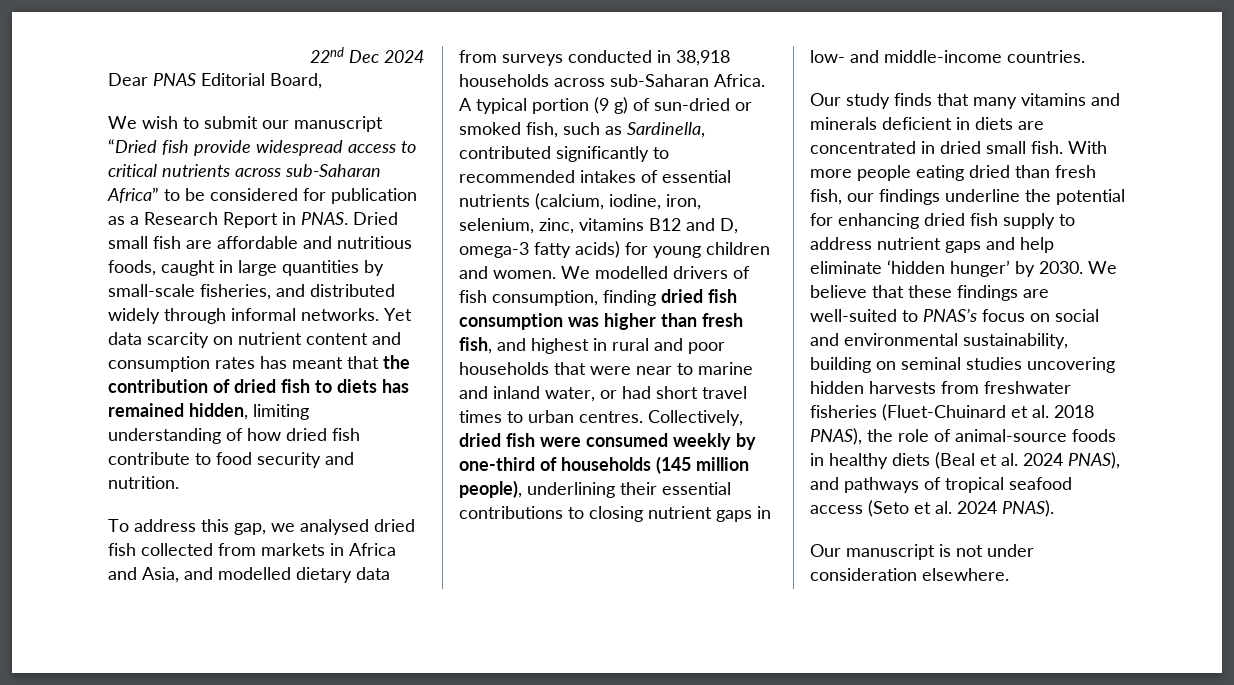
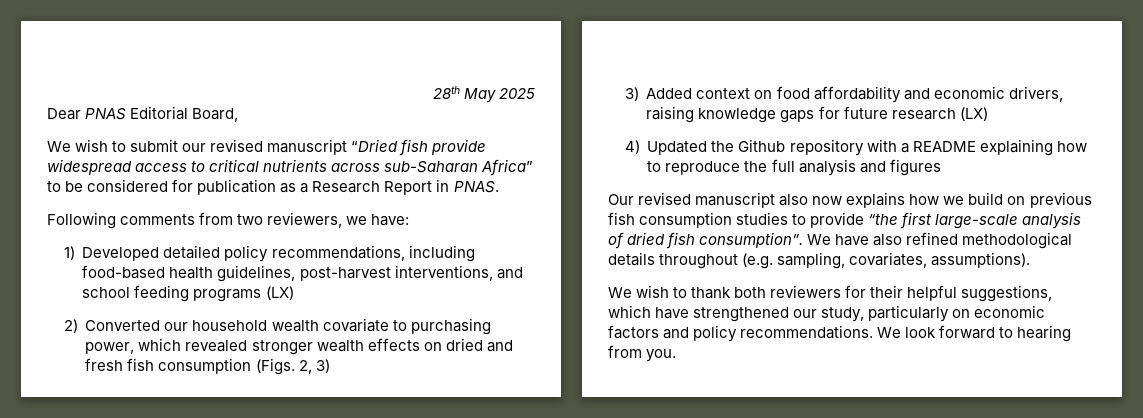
- 22nd Dec 2024
+ 28th May 2025
- We wish to submit our manuscript “Dried fish provide widespread access to critical nutrients across sub-Saharan Africa” to be considered for publication as a Research Report in PNAS. Dried small fish are affordable and nutritious foods, caught in large quantities by small-scale fisheries, and distributed widely through informal networks. Yet data scarcity on nutrient content and consumption rates has meant that the contribution of dried fish to diets has remained hidden, limiting understanding of how dried fish contribute to food security and nutrition.
- To address this gap, we analysed dried fish collected from markets in Africa and Asia, and modelled dietary data from surveys conducted in 38,918 households across sub-Saharan Africa. A typical portion (9 g) of sun-dried or smoked fish, such as Sardinella, contributed significantly to recommended intakes of essential nutrients (calcium, iodine, iron, selenium, zinc, vitamins B12 and D, omega-3 fatty acids) for young children and women. We modelled drivers of fish consumption, finding dried fish consumption was higher than fresh fish, and highest in rural and poor households that were near to marine and inland water, or had short travel times to urban centres. Collectively, dried fish were consumed weekly by one-third of households (145 million people), underlining their essential contributions to closing nutrient gaps in low- and middle-income countries.
- Our study finds that many vitamins and minerals deficient in diets are concentrated in dried small fish. With more people eating dried than fresh fish, our findings underline the potential for enhancing dried fish supply to address nutrient gaps and help eliminate ‘hidden hunger’ by 2030. We believe that these findings are well-suited to PNAS’s focus on social and environmental sustainability, building on seminal studies uncovering hidden harvests from freshwater fisheries (Fluet-Chuinard et al. 2018 PNAS), the role of animal-source foods in healthy diets (Beal et al. 2024 PNAS), and pathways of tropical seafood access (Seto et al. 2024 PNAS).
- Our manuscript is not under consideration elsewhere.
+ We wish to submit our revised manuscript “Dried fish provide widespread access to critical nutrients across sub-Saharan Africa” to be considered for publication as a Research Report in PNAS.
+ Following comments from two reviewers, we have:
+ 1) Developed detailed policy recommendations, including food-based health guidelines, post-harvest interventions, and school feeding programs (LX)
+ 2) Converted our household wealth covariate to purchasing power, which revealed stronger wealth effects on dried and fresh fish consumption (Figs. 2, 3)
+ 3) Added context on food affordability and economic drivers, raising knowledge gaps for future research (LX)
+ 4) Updated the Github repository with a README explaining how to reproduce the full analysis and figures
+ Our revised manuscript also now explains how we build on previous fish consumption studies to provide “the first large-scale analysis of dried fish consumption”. We have also refined methodological details throughout (e.g. sampling, covariates, assumptions).
+ We wish to thank both reviewers for their helpful suggestions, which have strengthened our study, particularly on economic factors and policy recommendations. We look forward to hearing from you.

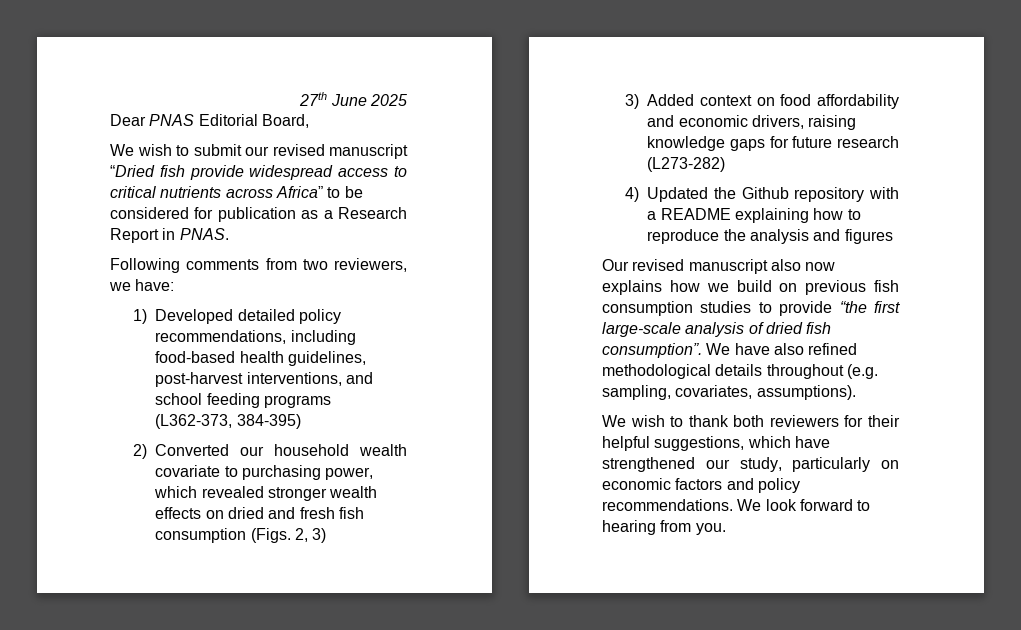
- 28th May 2025
+ 27th June 2025
- We wish to submit our revised manuscript “Dried fish provide widespread access to critical nutrients across sub-Saharan Africa” to be considered for publication as a Research Report in PNAS.
+ We wish to submit our revised manuscript “Dried fish provide widespread access to critical nutrients across Africa” to be considered for publication as a Research Report in PNAS.
- 1) Developed detailed policy recommendations, including food-based health guidelines, post-harvest interventions, and school feeding programs (LX)
+ 1) Developed detailed policy recommendations, including food-based health guidelines, post-harvest interventions, and school feeding programs (L362-373, 384-395)
- 3) Added context on food affordability and economic drivers, raising knowledge gaps for future research (LX)
+ 3) Added context on food affordability and economic drivers, raising knowledge gaps for future research (L273-282)
- 4) Updated the Github repository with a README explaining how to reproduce the full analysis and figures
+ 4) Updated the Github repository with a README explaining how to reproduce the analysis and figures

